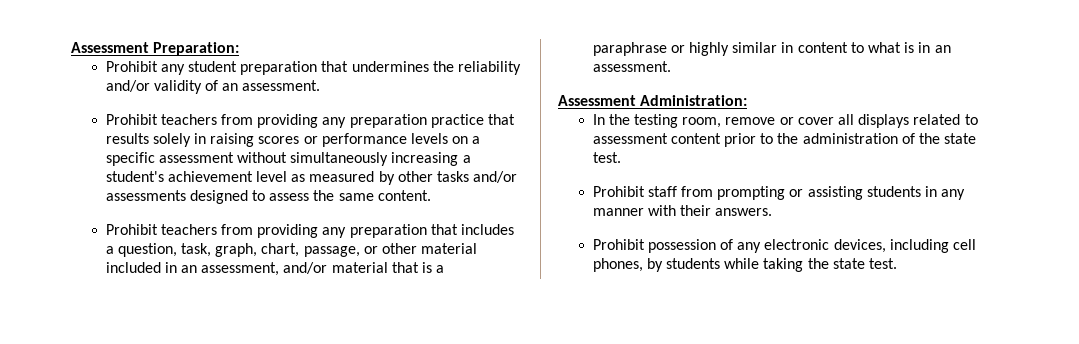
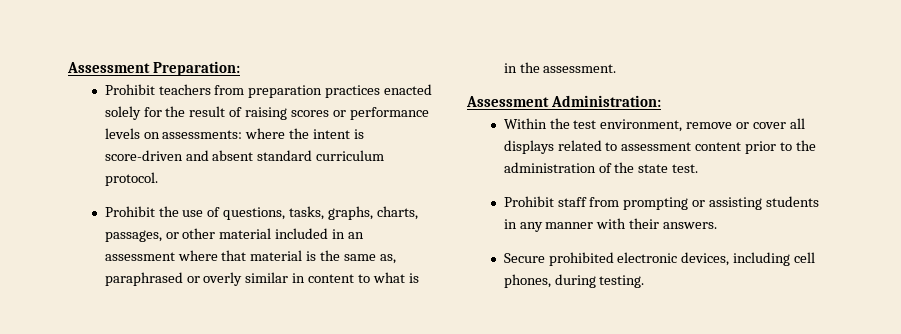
- Prohibit any student preparation that undermines the reliability and/or validity of an assessment.
- Prohibit teachers from providing any preparation practice that results solely in raising scores or performance levels on a specific assessment without simultaneously increasing a student's achievement level as measured by other tasks and/or assessments designed to assess the same content.
- Prohibit teachers from providing any preparation that includes a question, task, graph, chart, passage, or other material included in an assessment, and/or material that is a paraphrase or highly similar in content to what is in an assessment.
+ Prohibit teachers from preparation practices enacted solely for the result of raising scores or performance levels on assessments: where the intent is score-driven and absent standard curriculum protocol.
+ Prohibit the use of questions, tasks, graphs, charts, passages, or other material included in an assessment where that material is the same as, paraphrased or overly similar in content to what is in the assessment.
- In the testing room, remove or cover all displays related to assessment content prior to the administration of the state test.
+ Within the test environment, remove or cover all displays related to assessment content prior to the administration of the state test.
- Prohibit possession of any electronic devices, including cell phones, by students while taking the state test.
+ Secure prohibited electronic devices, including cell phones, during testing.

